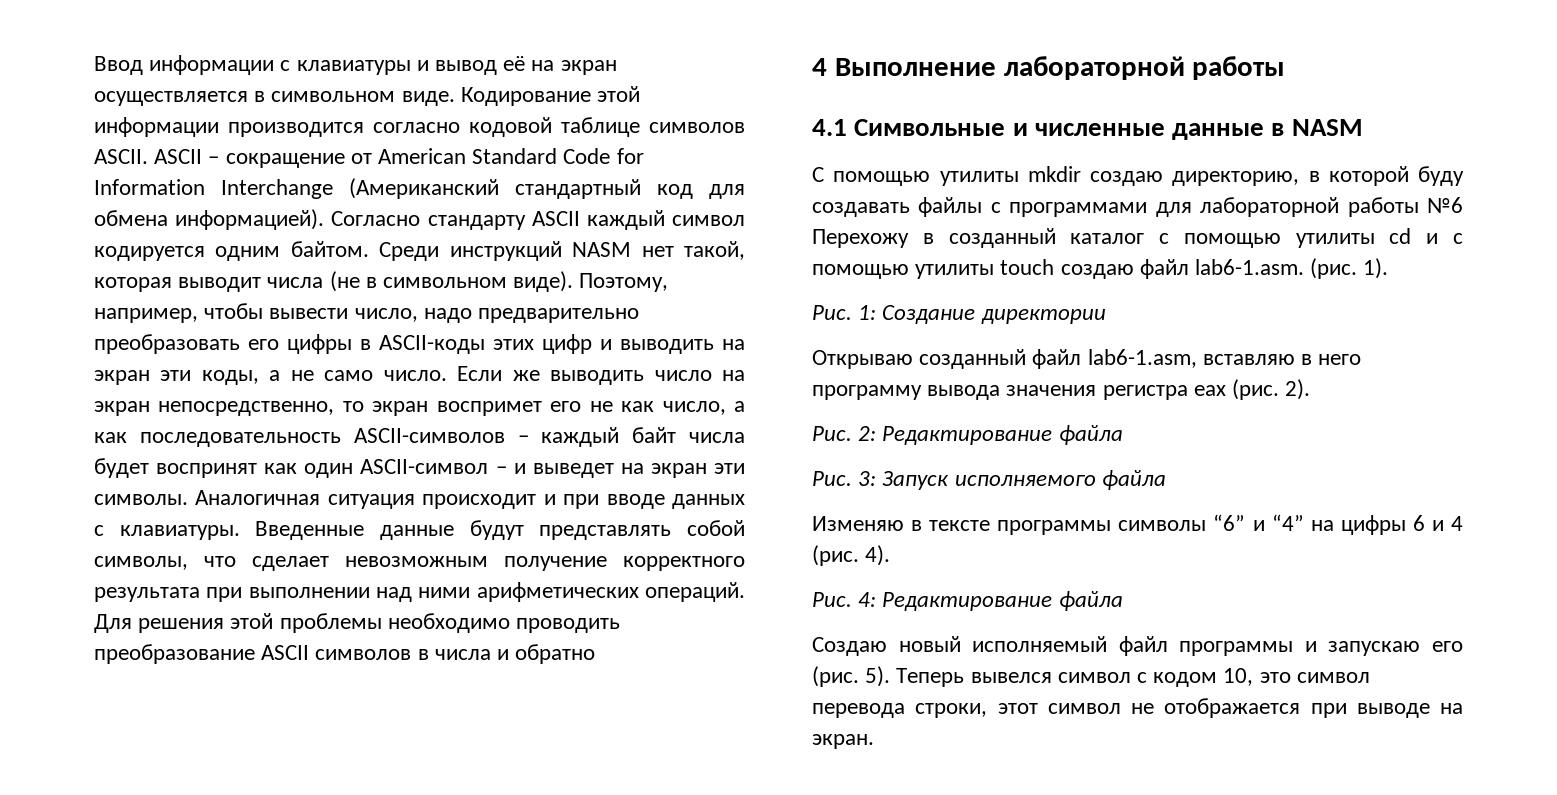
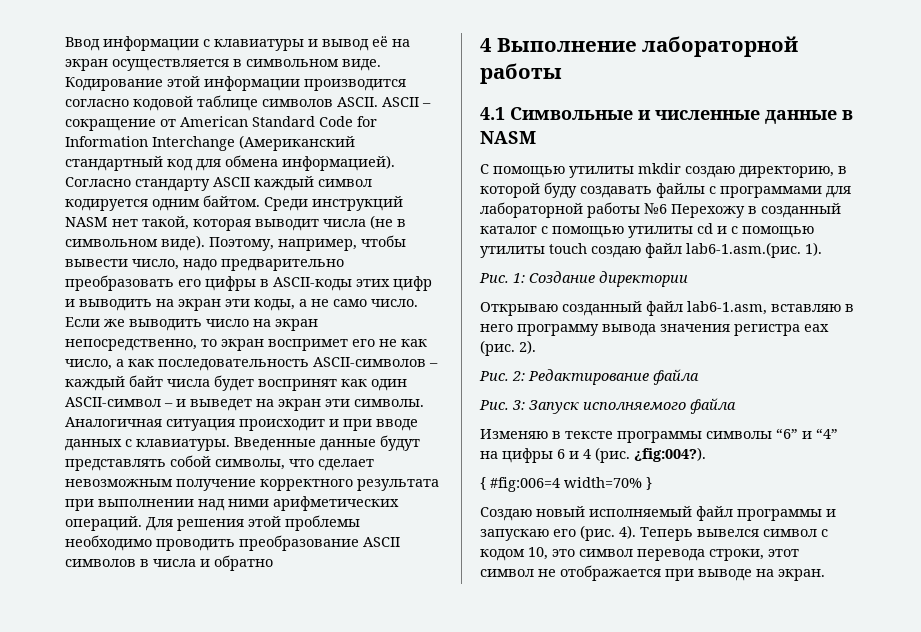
- С помощью утилиты mkdir создаю директорию, в которой буду создавать файлы с программами для лабораторной работы №6 Перехожу в созданный каталог с помощью утилиты cd и с помощью утилиты touch создаю файл lab6-1.asm. (рис. 1).
+ С помощью утилиты mkdir создаю директорию, в которой буду создавать файлы с программами для лабораторной работы №6 Перехожу в созданный каталог с помощью утилиты cd и с помощью утилиты touch создаю файл lab6-1.asm.(рис. 1).
- 4).
- Рис. 4: Редактирование файла
+ ¿fig:004?).
+ { #fig:006=4 width=70% }
- 5).
+ 4).

